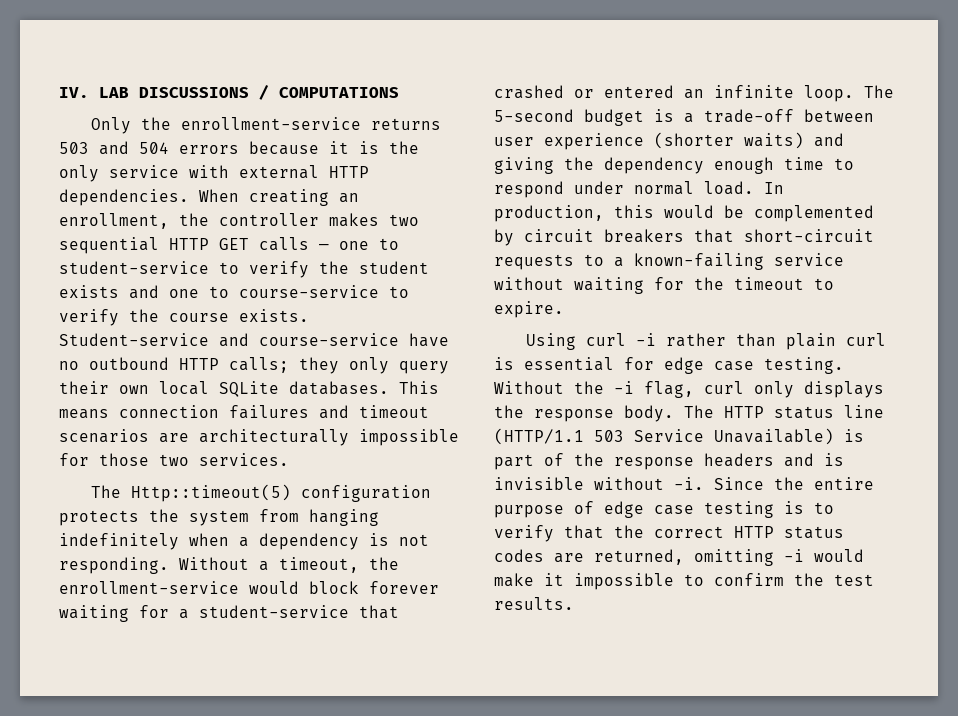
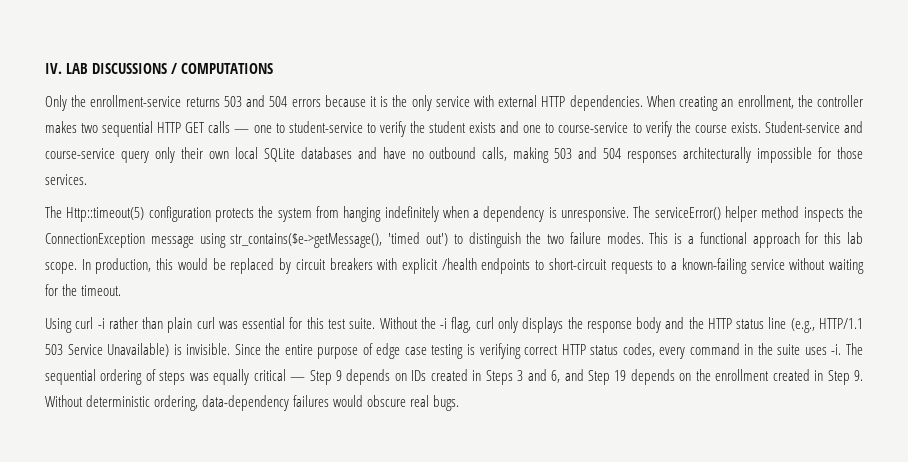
- Student-service and course-service have no outbound HTTP calls; they only query their own local SQLite databases. This means connection failures and timeout scenarios are architecturally impossible for those two services.
+ Student-service and course-service query only their own local SQLite databases and have no outbound calls, making 503 and 504 responses architecturally impossible for those services.
- The Http::timeout(5) configuration protects the system from hanging indefinitely when a dependency is not responding. Without a timeout, the enrollment-service would block forever waiting for a student-service that crashed or entered an infinite loop. The 5-second budget is a trade-off between user experience (shorter waits) and giving the dependency enough time to respond under normal load.
+ The Http::timeout(5) configuration protects the system from hanging indefinitely when a dependency is unresponsive. The serviceError() helper method inspects the ConnectionException message using str_contains($e->getMessage(), 'timed out') to distinguish the two failure modes. This is a functional approach for this lab scope.
- In production, this would be complemented by circuit breakers that short-circuit requests to a known-failing service without waiting for the timeout to expire.
+ In production, this would be replaced by circuit breakers with explicit /health endpoints to short-circuit requests to a known-failing service without waiting for the timeout.
- Using curl -i rather than plain curl is essential for edge case testing.
+ Using curl -i rather than plain curl was essential for this test suite.
- Without the -i flag, curl only displays the response body. The HTTP status line (HTTP/1.1 503 Service Unavailable) is part of the response headers and is invisible without -i.
+ Without the -i flag, curl only displays the response body and the HTTP status line (e.g., HTTP/1.1 503 Service Unavailable) is invisible.
- Since the entire purpose of edge case testing is to verify that the correct HTTP status codes are returned, omitting -i would make it impossible to confirm the test results.
+ Since the entire purpose of edge case testing is verifying correct HTTP status codes, every command in the suite uses -i. The sequential ordering of steps was equally critical — Step 9 depends on IDs created in Steps 3 and 6, and Step 19 depends on the enrollment created in Step 9. Without deterministic ordering, data-dependency failures would obscure real bugs.

